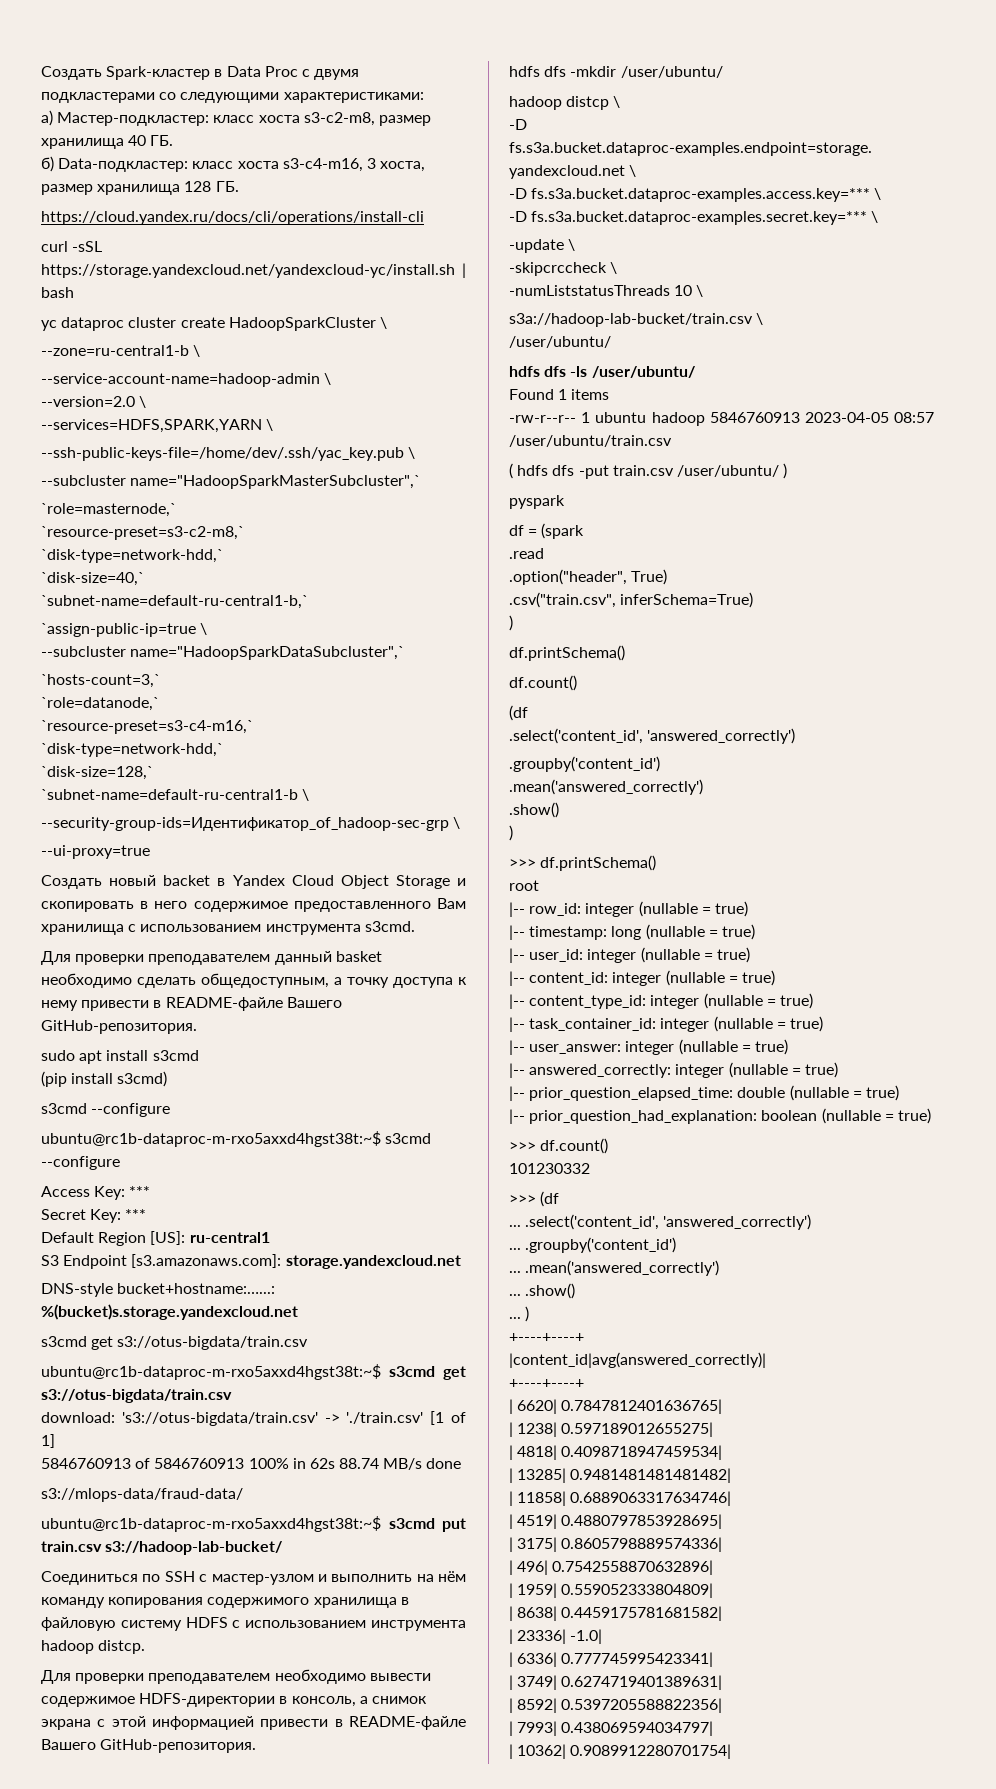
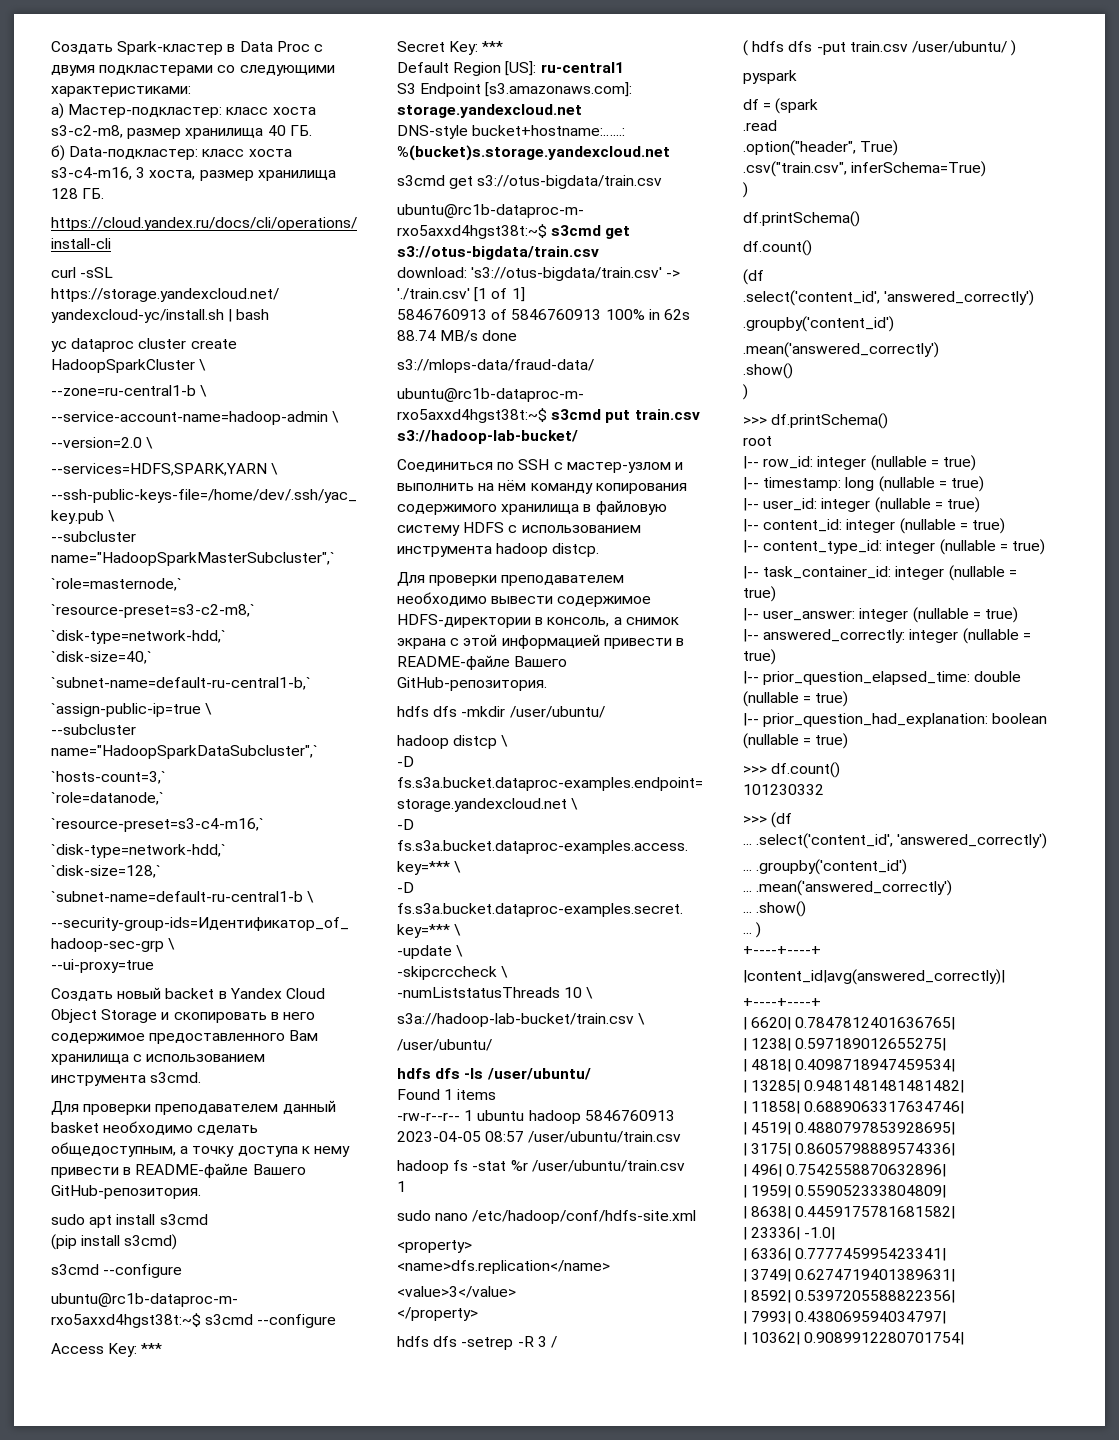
+ hadoop fs -stat %r /user/ubuntu/train.csv
+ 1
+ sudo nano /etc/hadoop/conf/hdfs-site.xml
+ <property>
+ <name>dfs.replication</name>
+ <value>3</value>
+ </property>
+ hdfs dfs -setrep -R 3 /

